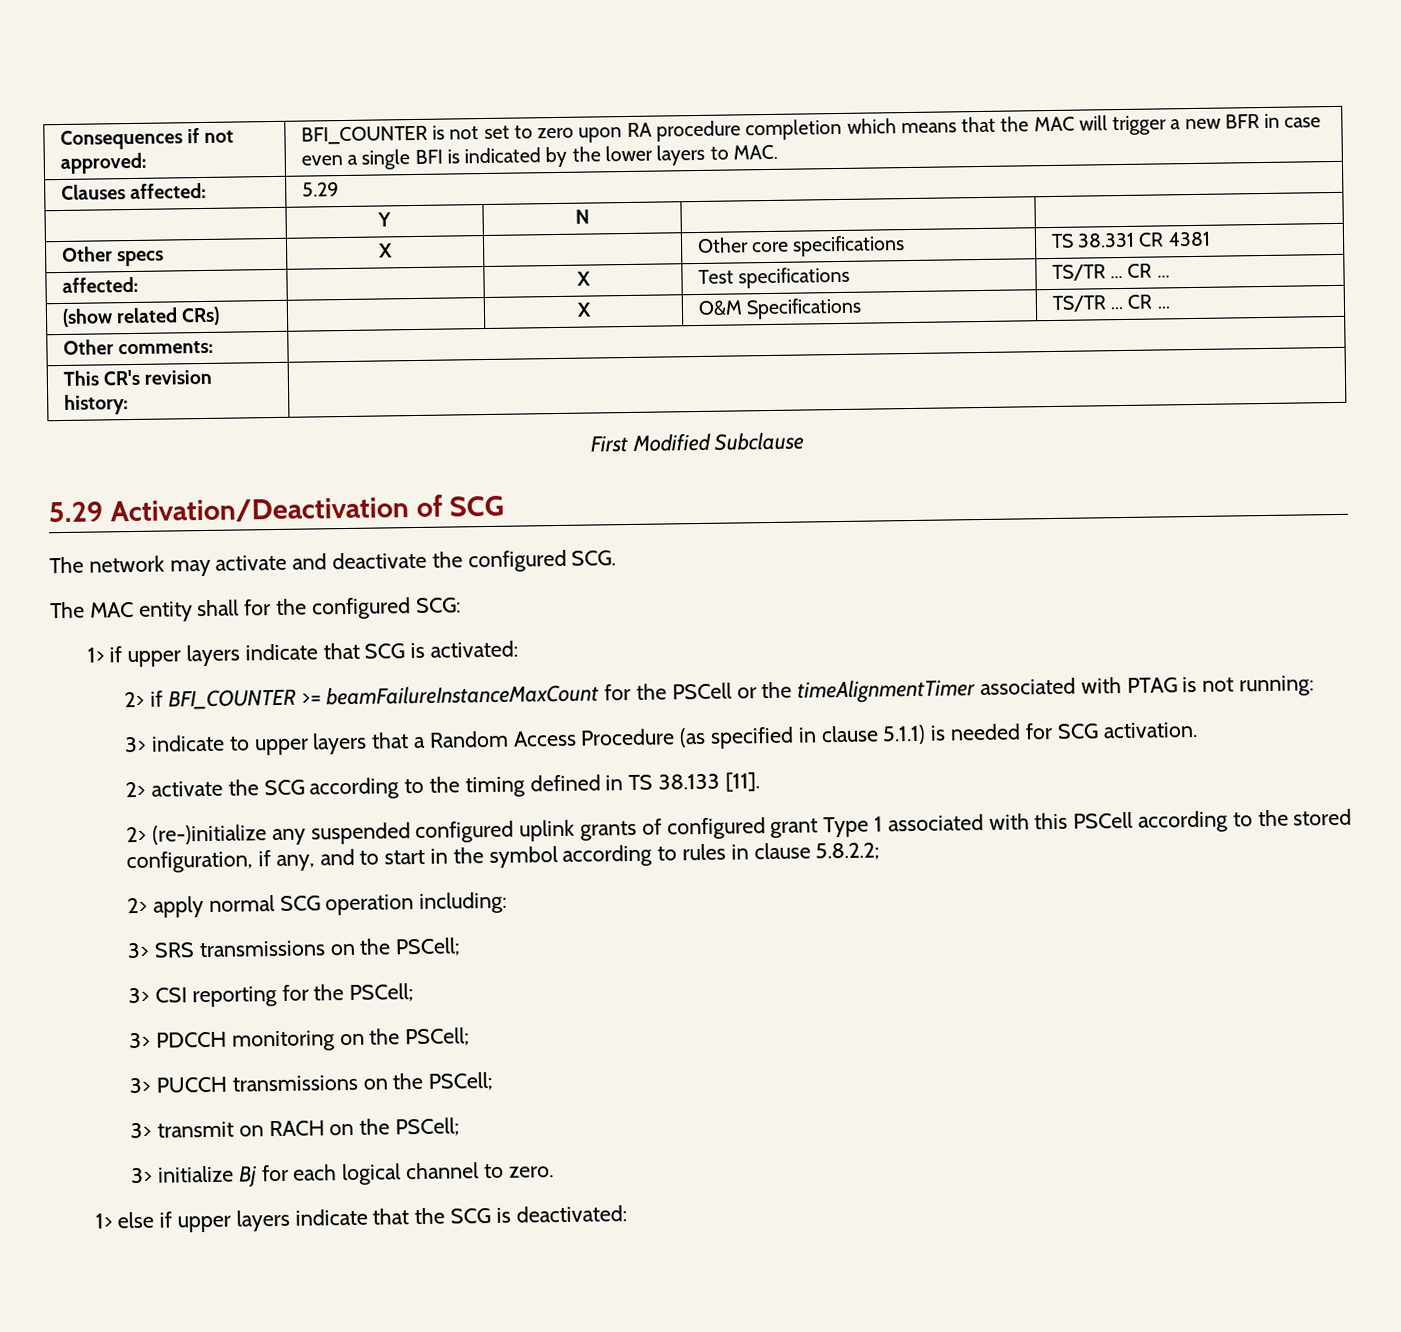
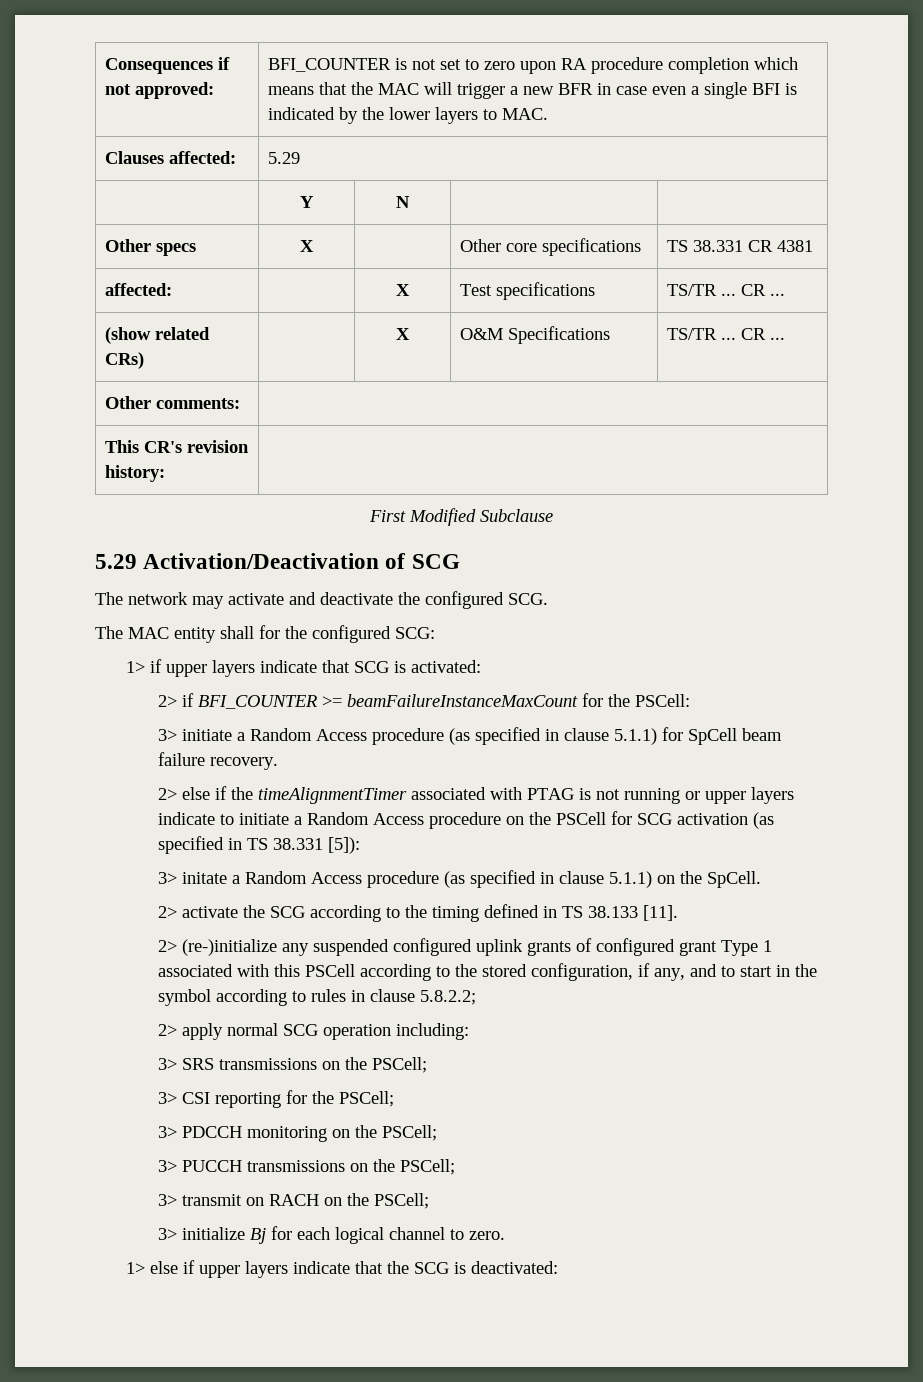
- 2> if BFI_COUNTER >= beamFailureInstanceMaxCount for the PSCell or the timeAlignmentTimer associated with PTAG is not running:
- 3> indicate to upper layers that a Random Access Procedure (as specified in clause 5.1.1) is needed for SCG activation.
+ 2> if BFI_COUNTER >= beamFailureInstanceMaxCount for the PSCell:
+ 3> initiate a Random Access procedure (as specified in clause 5.1.1) for SpCell beam failure recovery.
+ 2> else if the timeAlignmentTimer associated with PTAG is not running or upper layers indicate to initiate a Random Access procedure on the PSCell for SCG activation (as specified in TS 38.331 [5]):
+ 3> initate a Random Access procedure (as specified in clause 5.1.1) on the SpCell.

